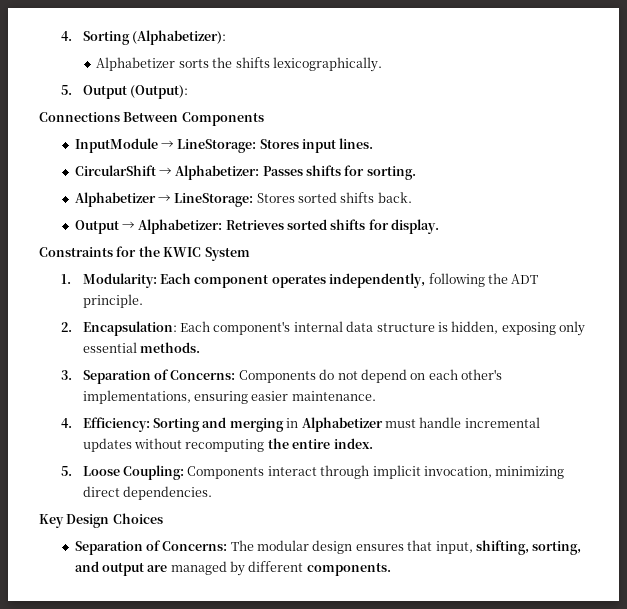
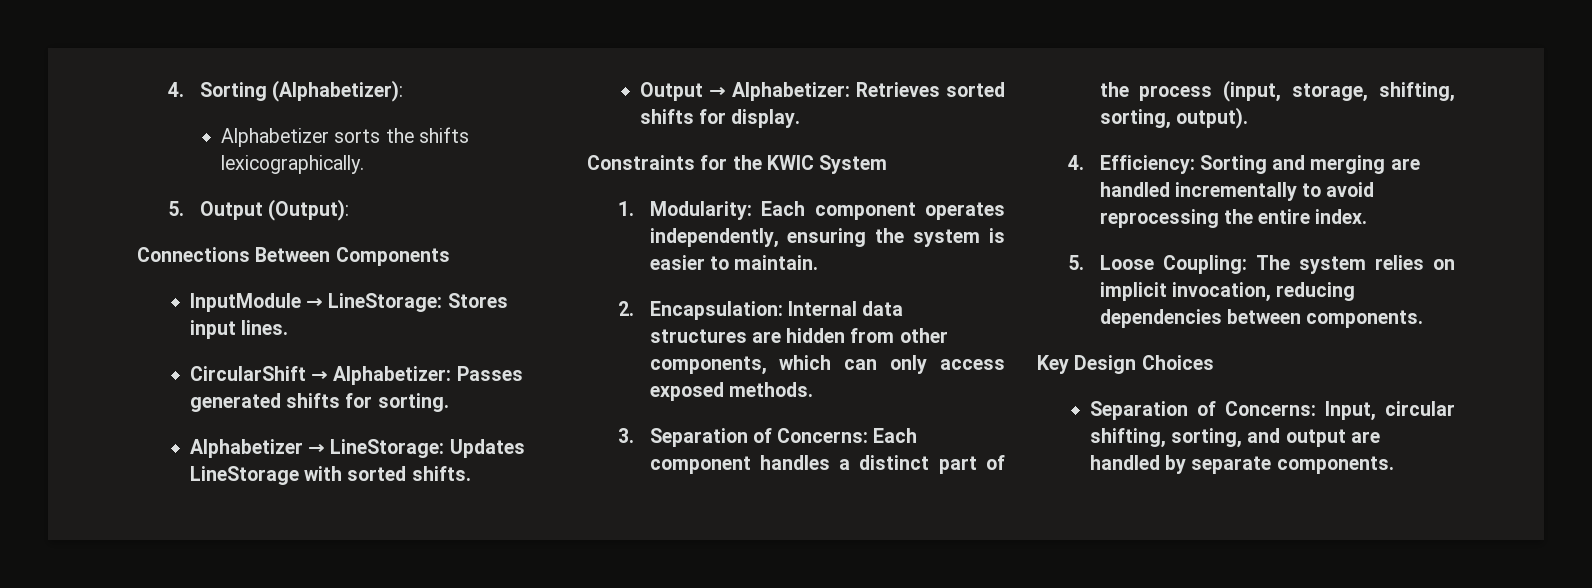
- CircularShift → Alphabetizer: Passes shifts for sorting.
+ CircularShift → Alphabetizer: Passes generated shifts for sorting.
- Alphabetizer → LineStorage: Stores sorted shifts back.
+ Alphabetizer → LineStorage: Updates LineStorage with sorted shifts.
- 1. Modularity: Each component operates independently, following the ADT principle.
- 2. Encapsulation: Each component's internal data structure is hidden, exposing only essential methods.
+ 1. Modularity: Each component operates independently, ensuring the system is easier to maintain.
+ 2. Encapsulation: Internal data structures are hidden from other components, which can only access exposed methods.
- 3. Separation of Concerns: Components do not depend on each other's implementations, ensuring easier maintenance.
+ 3. Separation of Concerns: Each component handles a distinct part of the process (input, storage, shifting, sorting, output).
- 4. Efficiency: Sorting and merging in Alphabetizer must handle incremental updates without recomputing the entire index.
+ 4. Efficiency: Sorting and merging are handled incrementally to avoid reprocessing the entire index.
- 5. Loose Coupling: Components interact through implicit invocation, minimizing direct dependencies.
+ 5. Loose Coupling: The system relies on implicit invocation, reducing dependencies between components.
- Separation of Concerns: The modular design ensures that input, shifting, sorting, and output are managed by different components.
+ Separation of Concerns: Input, circular shifting, sorting, and output are handled by separate components.

